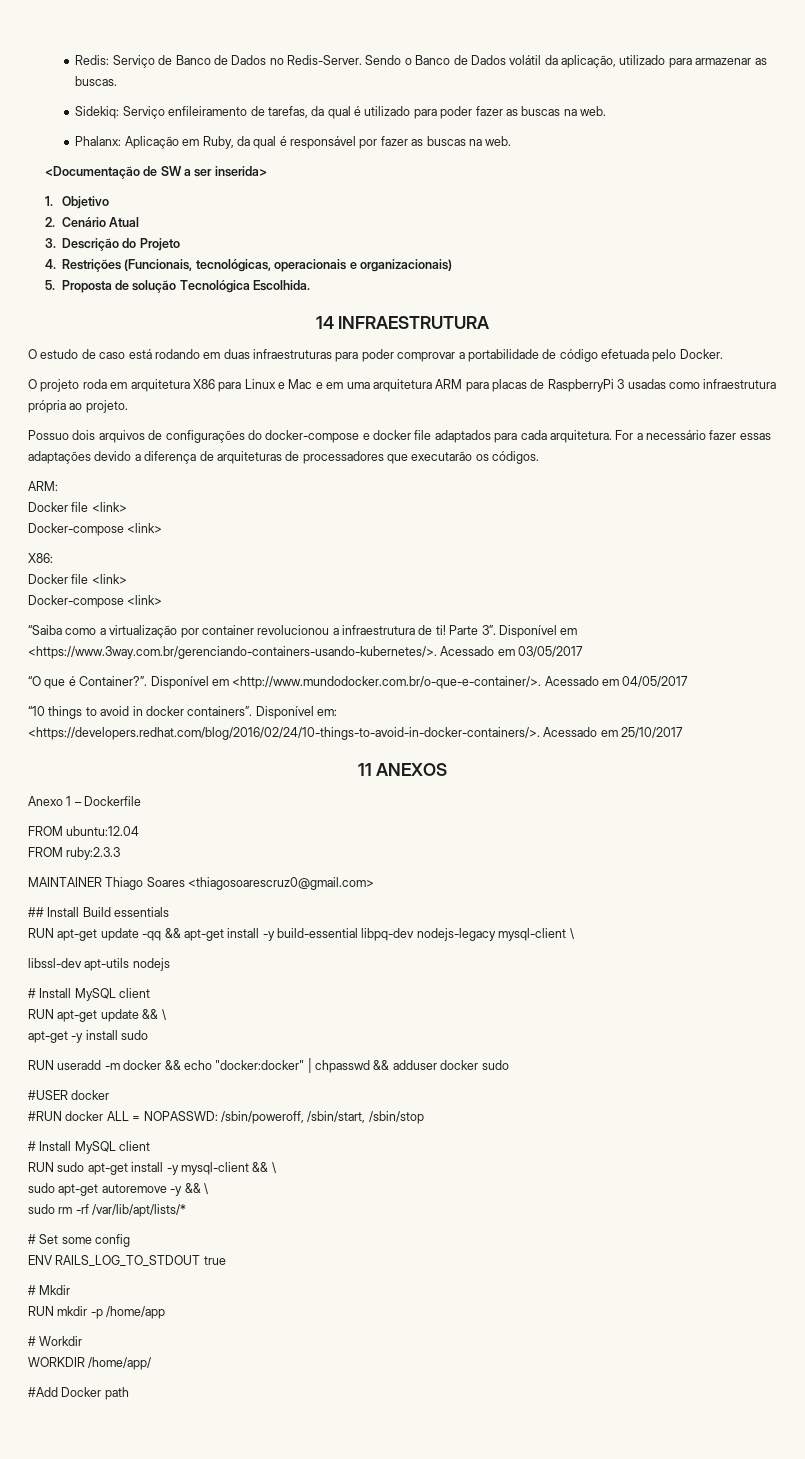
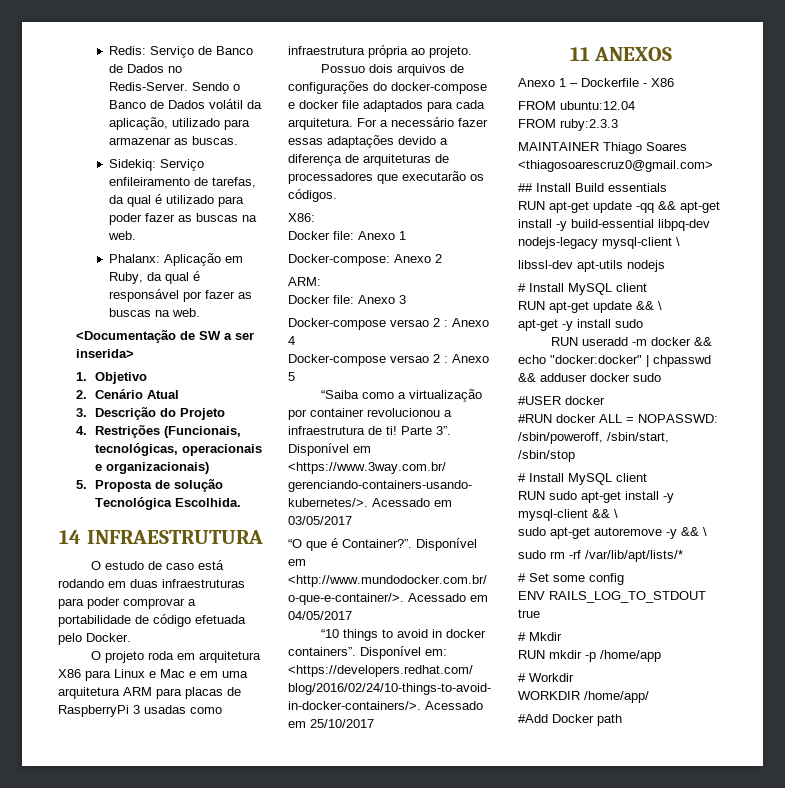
+ X86:
+ Docker file: Anexo 1
+ Docker-compose: Anexo 2
  ARM:
- Docker file <link>
- Docker-compose <link>
- X86:
- Docker file <link>
- Docker-compose <link>
+ Docker file: Anexo 3
+ Docker-compose versao 2 : Anexo 4
+ Docker-compose versao 2 : Anexo 5
- Anexo 1 – Dockerfile
+ Anexo 1 – Dockerfile - X86

